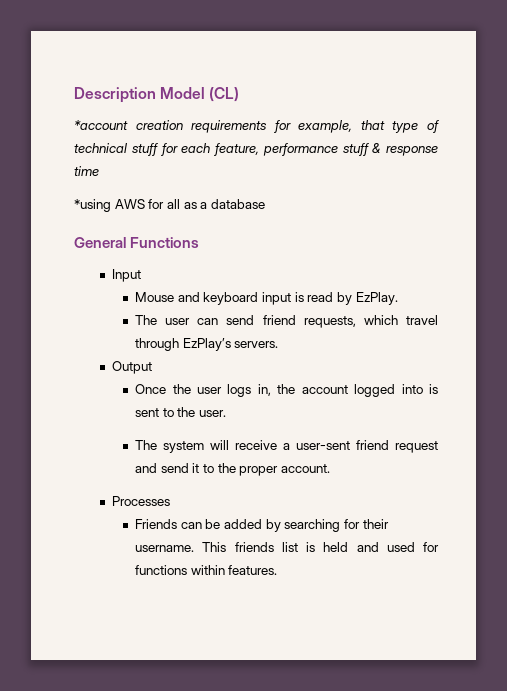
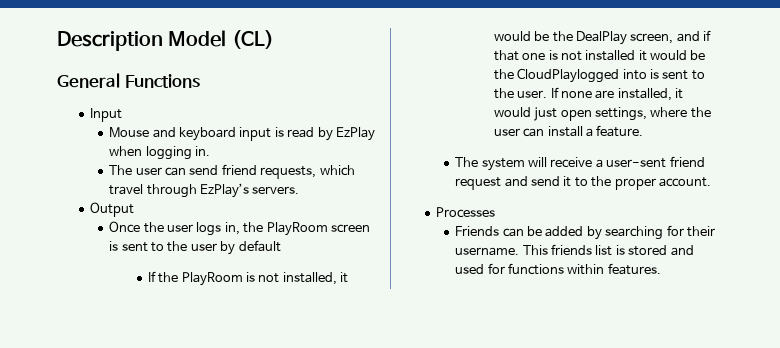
- *account creation requirements for example, that type of technical stuff for each feature, performance stuff & response time
- *using AWS for all as a database
- Mouse and keyboard input is read by EzPlay.
+ Mouse and keyboard input is read by EzPlay when logging in.
- Once the user logs in, the account logged into is sent to the user.
+ Once the user logs in, the PlayRoom screen is sent to the user by default
+ If the PlayRoom is not installed, it would be the DealPlay screen, and if that one is not installed it would be the CloudPlaylogged into is sent to the user. If none are installed, it would just open settings, where the user can install a feature.
- This friends list is held and used for functions within features.
+ This friends list is stored and used for functions within features.

